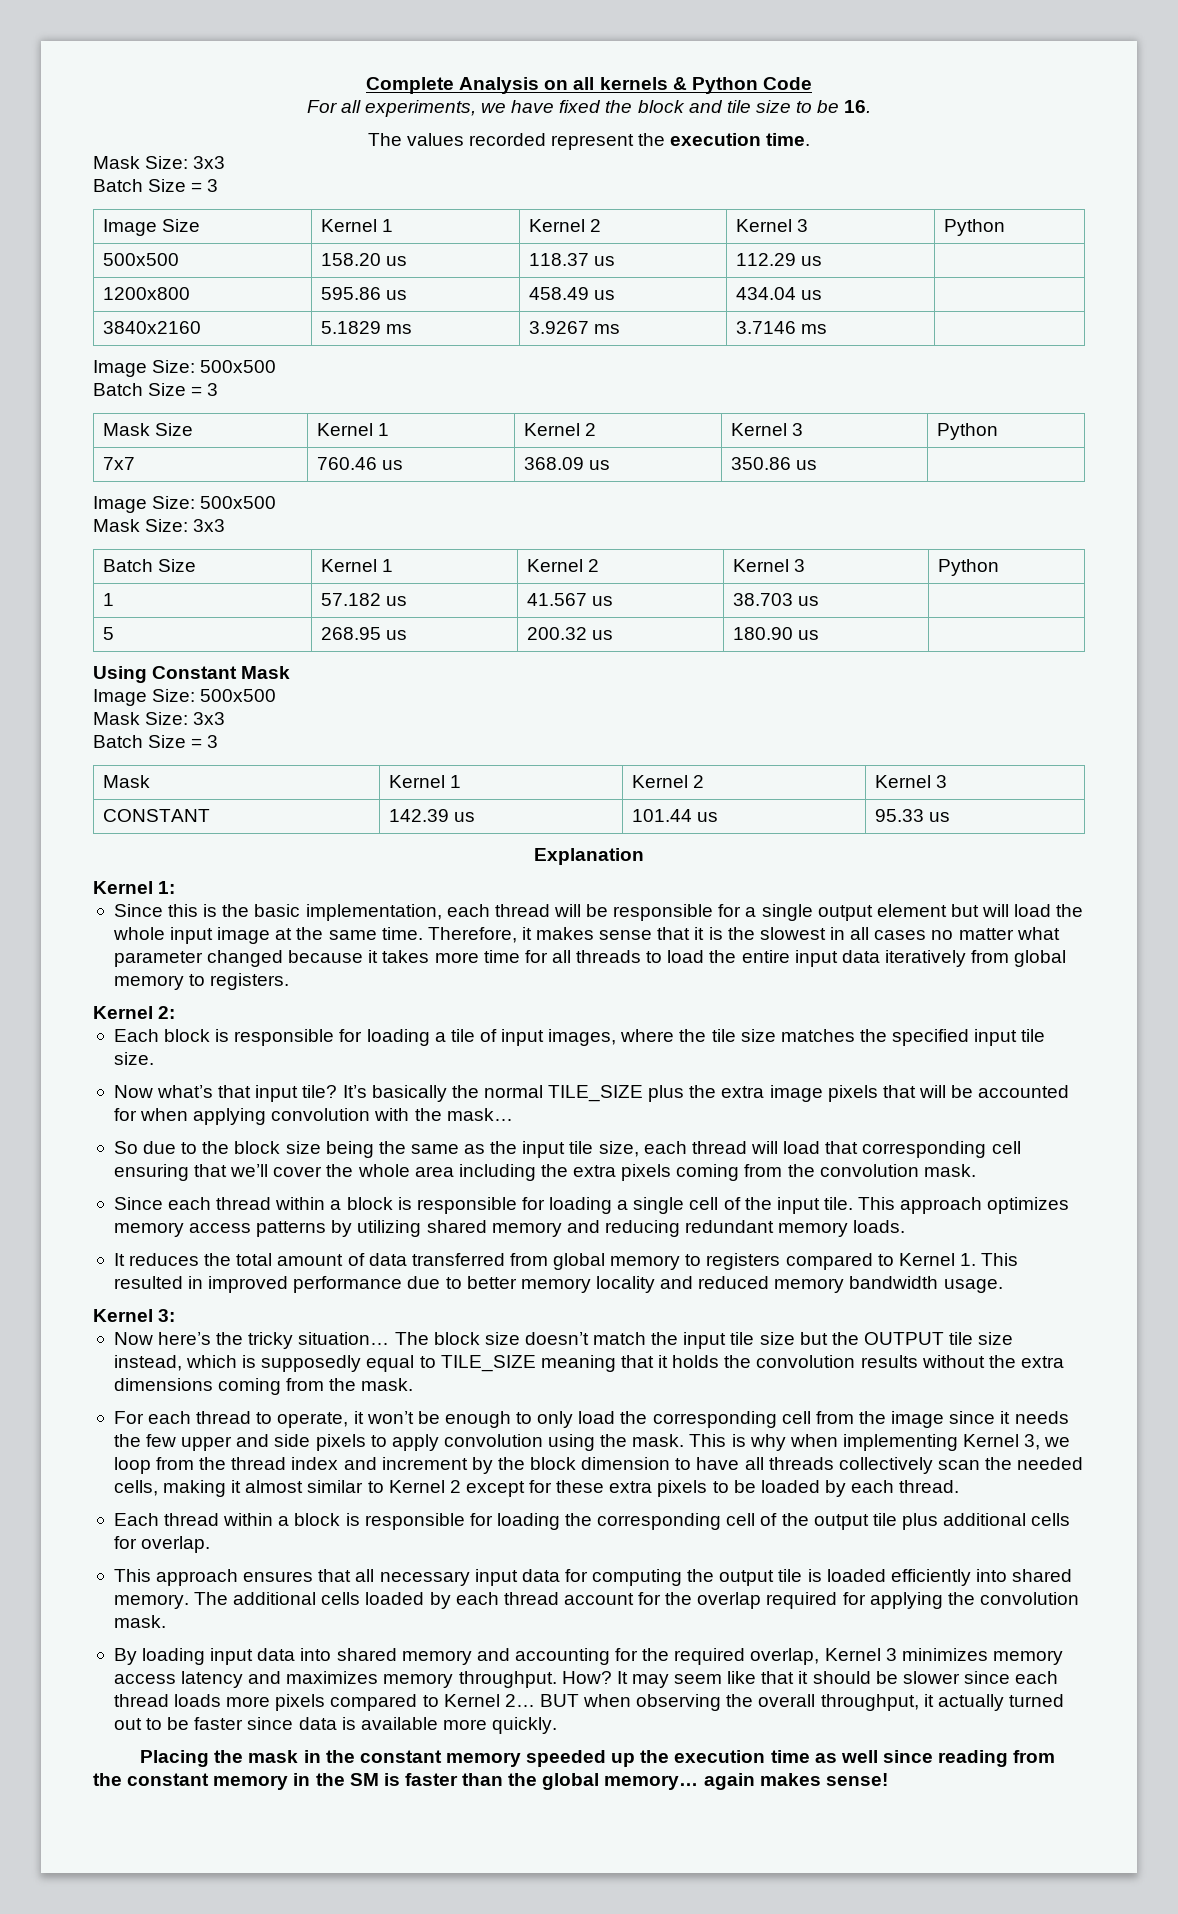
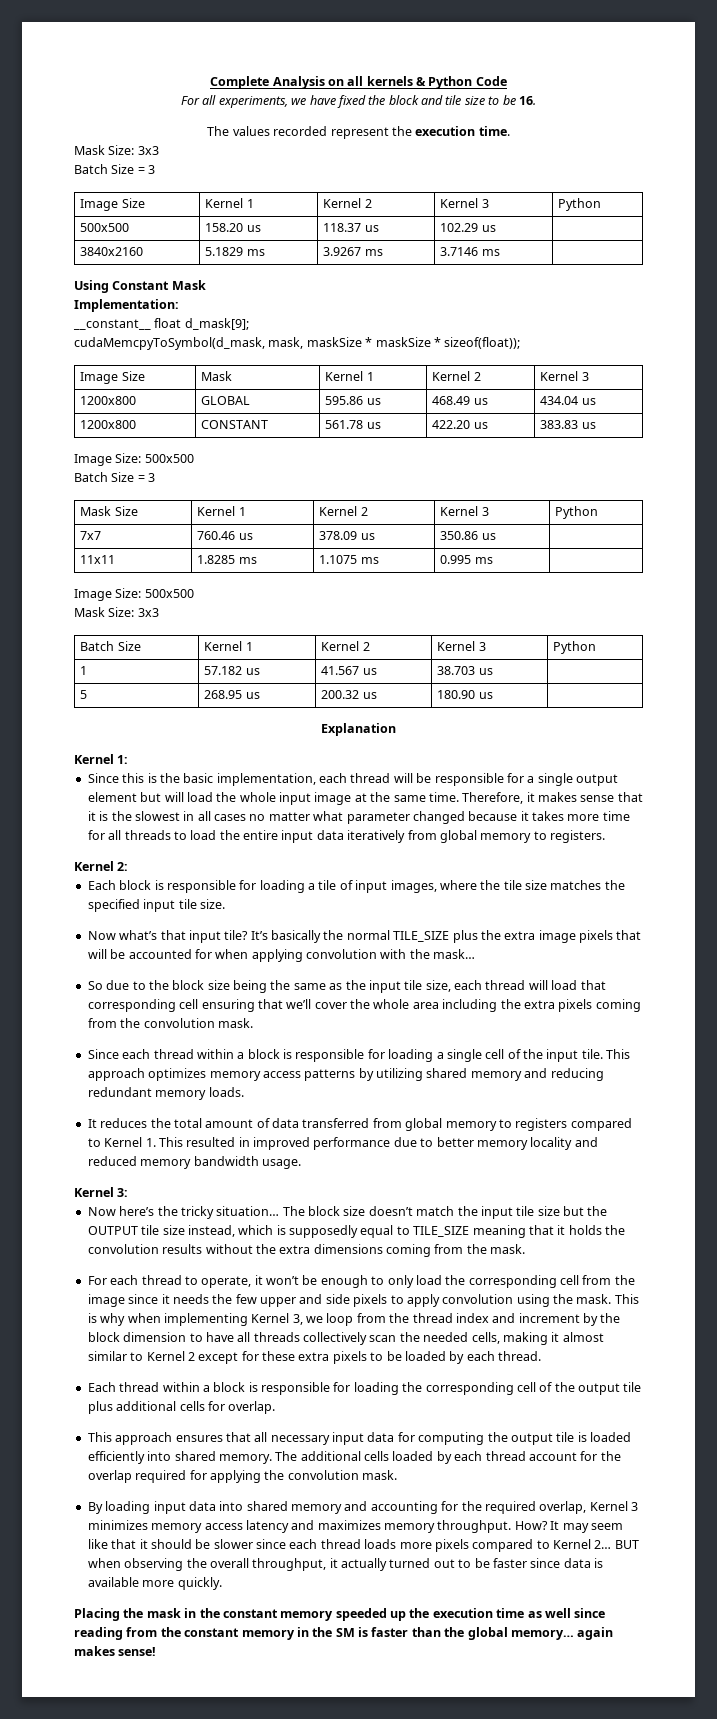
- 500x500 | 158.20 us | 118.37 us | 112.29 us |
- 1200x800 | 595.86 us | 458.49 us | 434.04 us |
+ 500x500 | 158.20 us | 118.37 us | 102.29 us |
+ Using Constant Mask
+ Implementation:
+ __constant__ float d_mask[9];
+ cudaMemcpyToSymbol(d_mask, mask, maskSize * maskSize * sizeof(float));
+ Image Size | Mask | Kernel 1 | Kernel 2 | Kernel 3
+ 1200x800 | GLOBAL | 595.86 us | 468.49 us | 434.04 us
+ 1200x800 | CONSTANT | 561.78 us | 422.20 us | 383.83 us
- 7x7 | 760.46 us | 368.09 us | 350.86 us |
+ 7x7 | 760.46 us | 378.09 us | 350.86 us |
+ 11x11 | 1.8285 ms | 1.1075 ms | 0.995 ms |
- Using Constant Mask
- Image Size: 500x500
- Mask Size: 3x3
- Batch Size = 3
- Mask | Kernel 1 | Kernel 2 | Kernel 3
- CONSTANT | 142.39 us | 101.44 us | 95.33 us

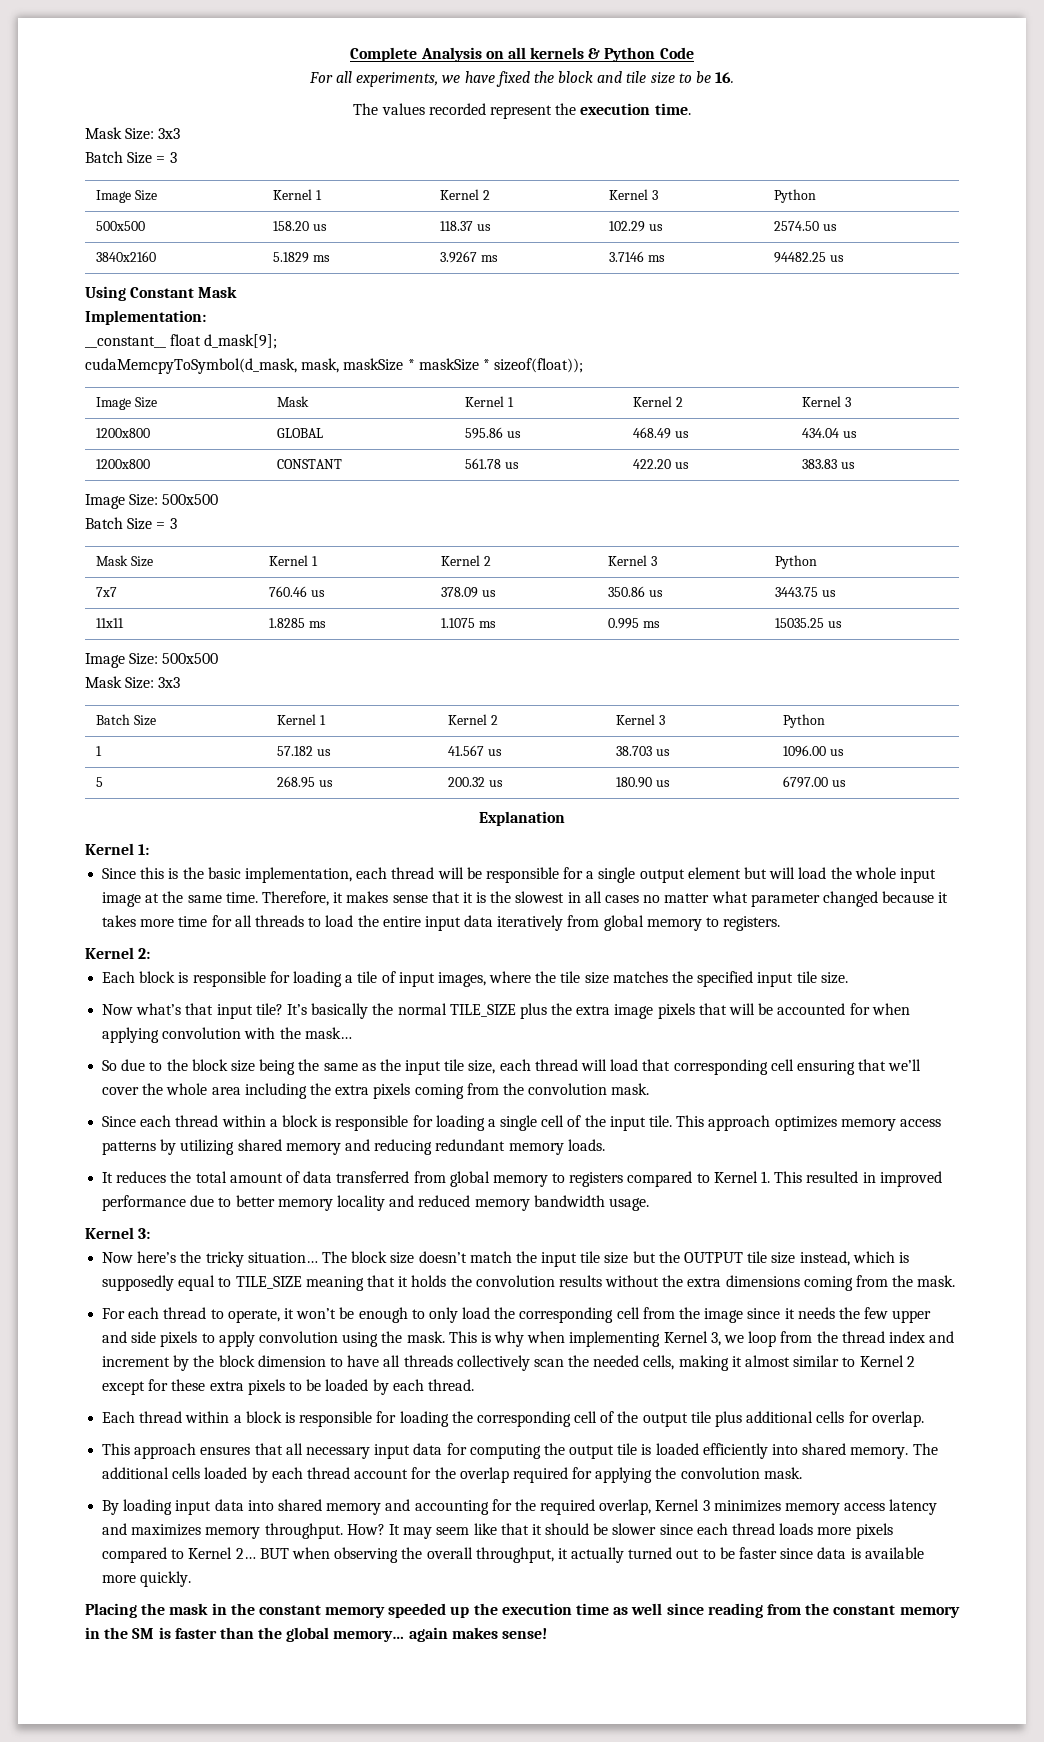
- 500x500 | 158.20 us | 118.37 us | 102.29 us |
+ 500x500 | 158.20 us | 118.37 us | 102.29 us | 2574.50 us
- 3840x2160 | 5.1829 ms | 3.9267 ms | 3.7146 ms |
+ 3840x2160 | 5.1829 ms | 3.9267 ms | 3.7146 ms | 94482.25 us
- 7x7 | 760.46 us | 378.09 us | 350.86 us |
+ 7x7 | 760.46 us | 378.09 us | 350.86 us | 3443.75 us
- 11x11 | 1.8285 ms | 1.1075 ms | 0.995 ms |
+ 11x11 | 1.8285 ms | 1.1075 ms | 0.995 ms | 15035.25 us
- 1 | 57.182 us | 41.567 us | 38.703 us |
+ 1 | 57.182 us | 41.567 us | 38.703 us | 1096.00 us
- 5 | 268.95 us | 200.32 us | 180.90 us |
+ 5 | 268.95 us | 200.32 us | 180.90 us | 6797.00 us

